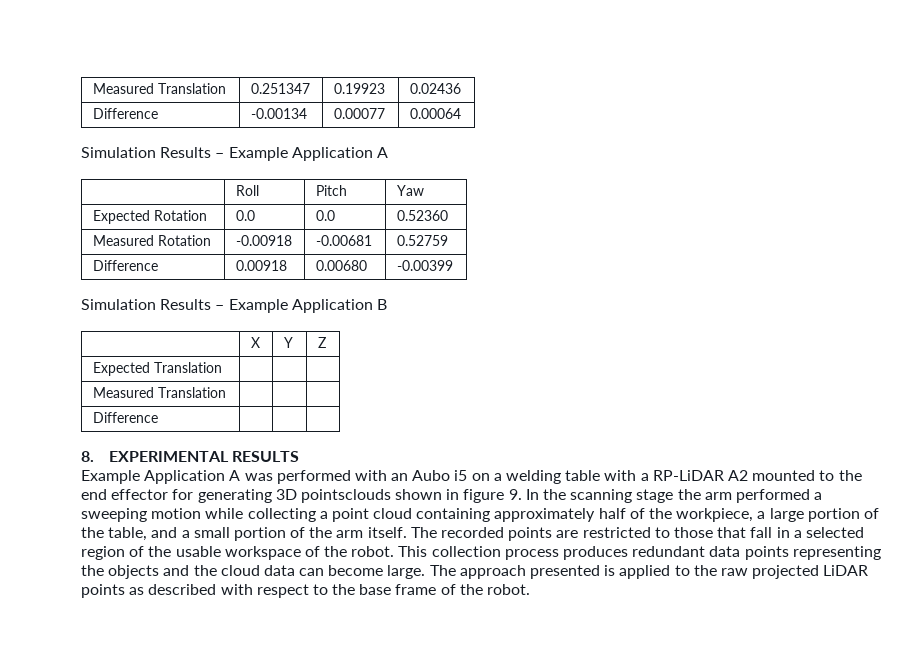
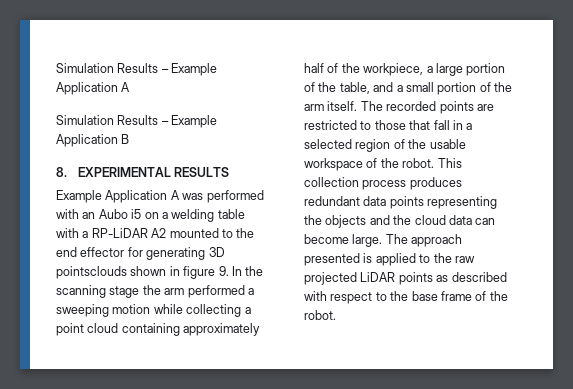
- Measured Translation | 0.251347 | 0.19923 | 0.02436
- Difference | -0.00134 | 0.00077 | 0.00064
- | Roll | Pitch | Yaw
- Expected Rotation | 0.0 | 0.0 | 0.52360
- Measured Rotation | -0.00918 | -0.00681 | 0.52759
- Difference | 0.00918 | 0.00680 | -0.00399
- | X | Y | Z
- Expected Translation | | |
- Measured Translation | | |
- Difference | | |

